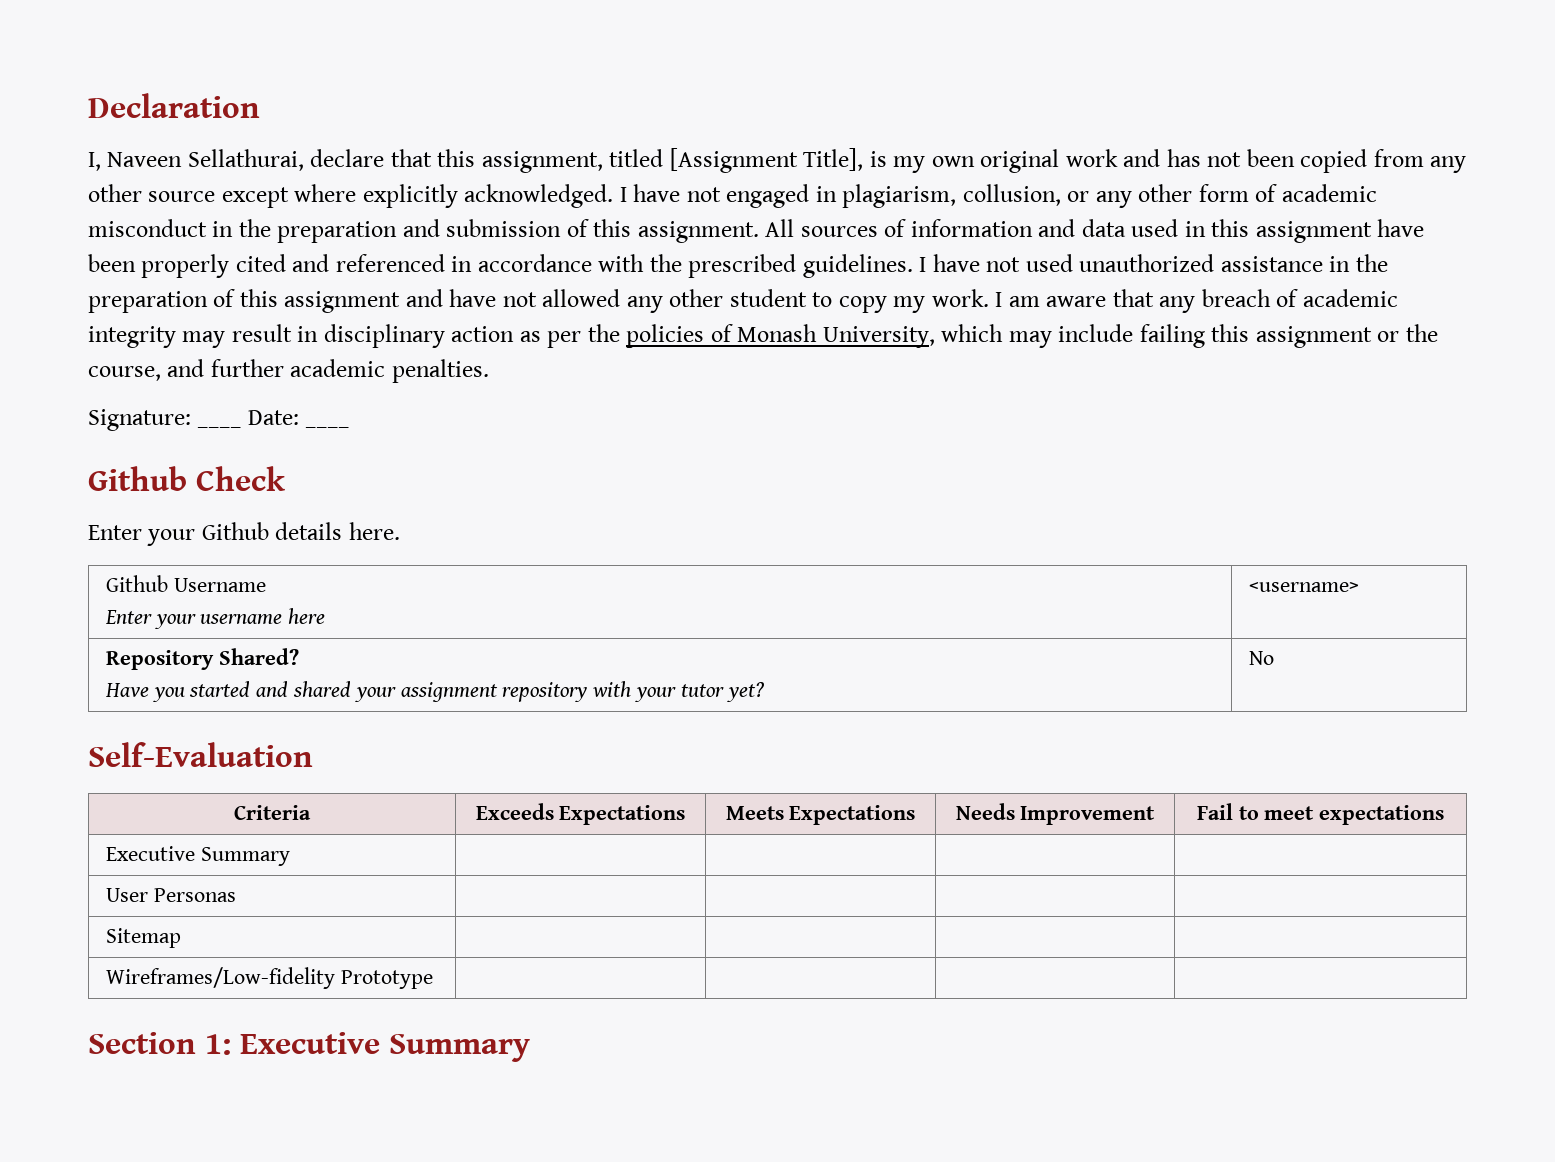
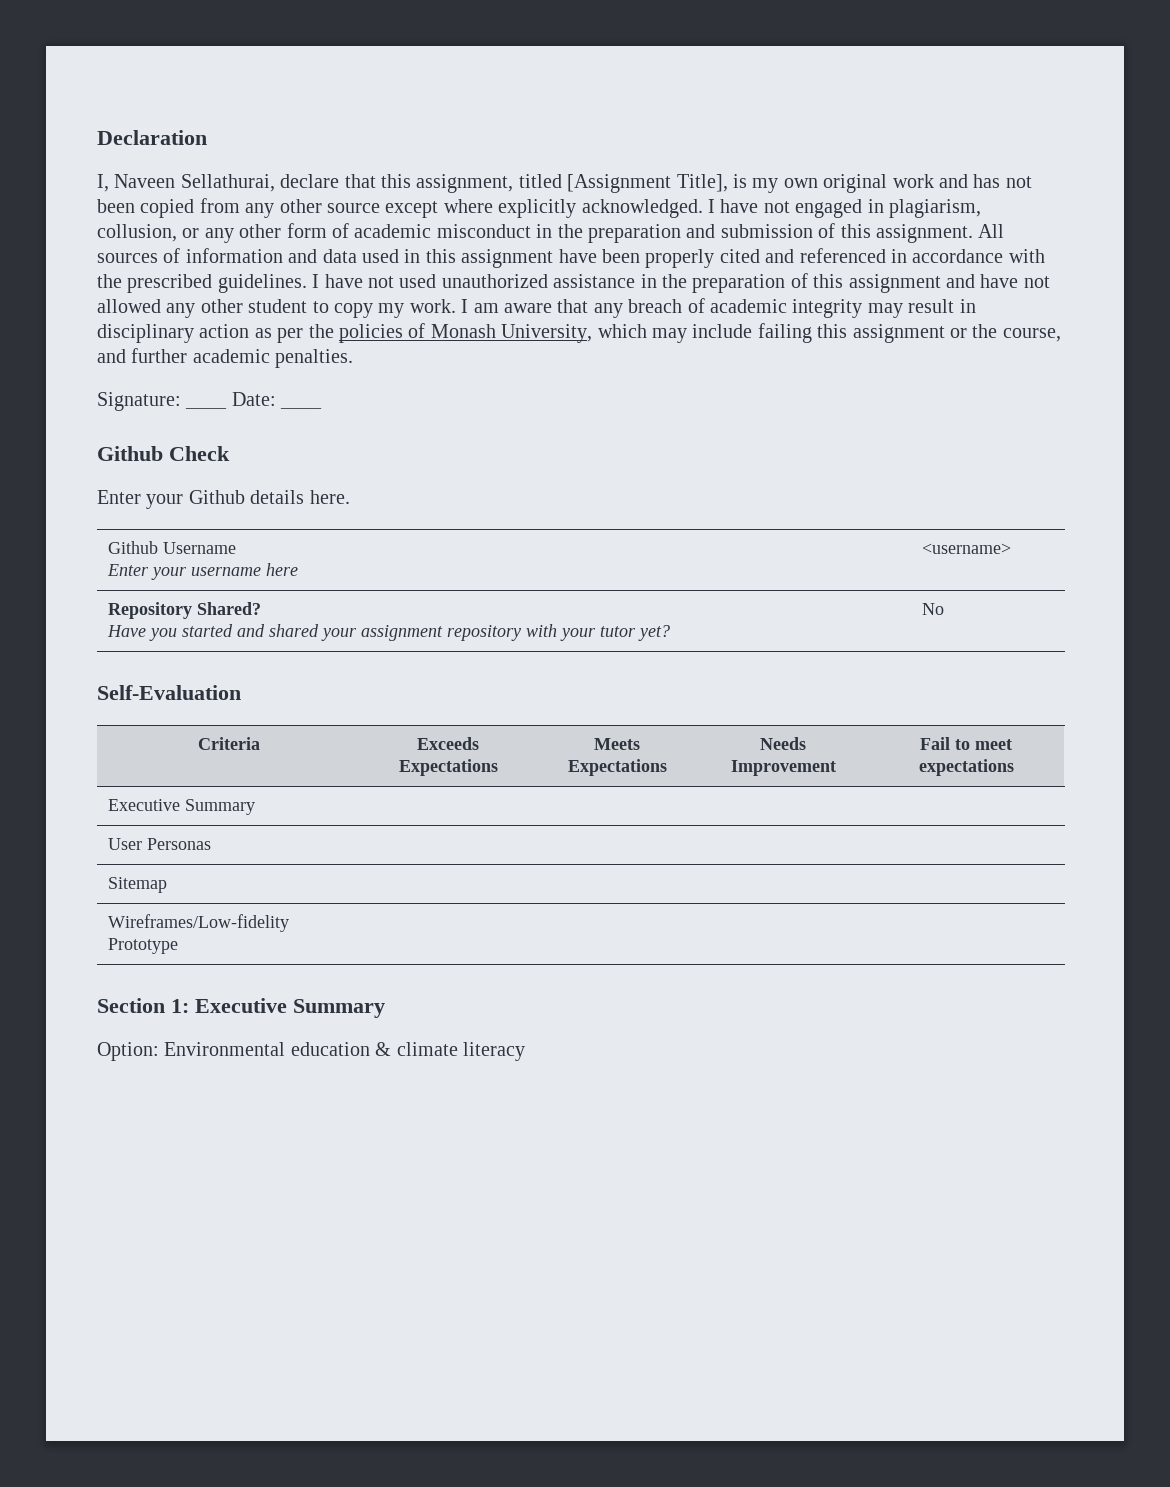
+ Option: Environmental education & climate literacy

